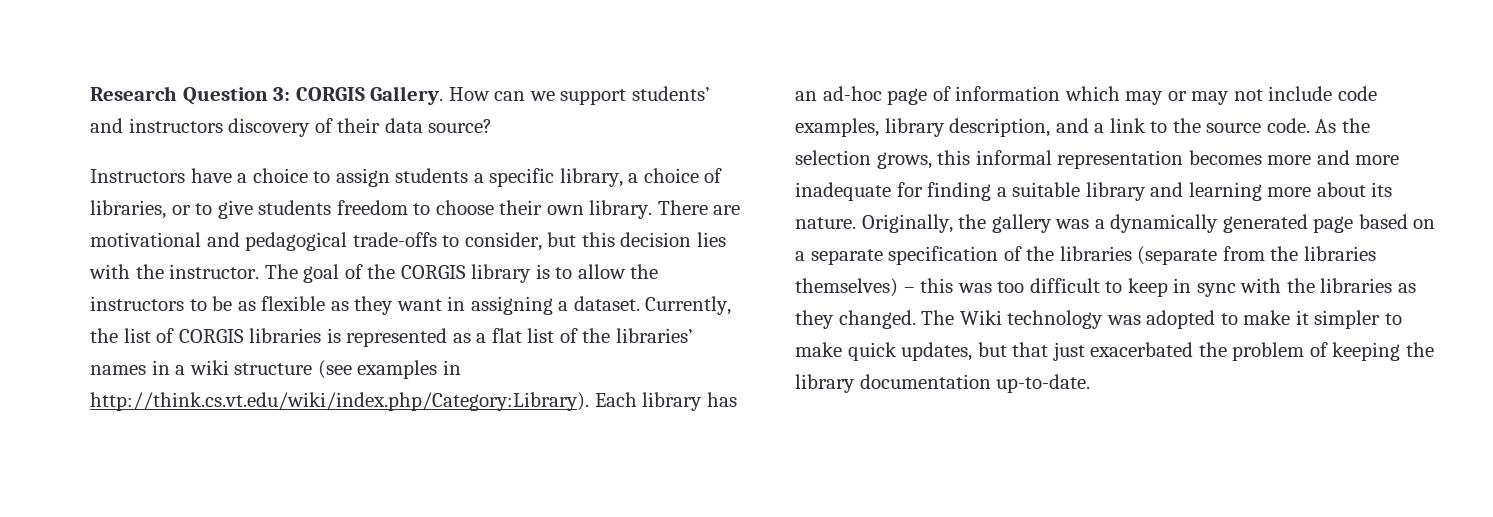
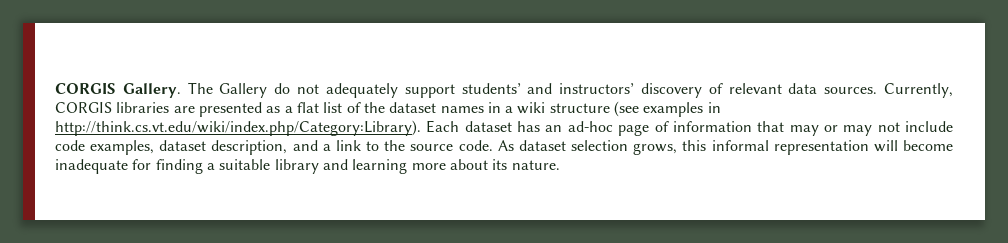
- Research Question 3: CORGIS Gallery. How can we support students’ and instructors discovery of their data source?
- Instructors have a choice to assign students a specific library, a choice of libraries, or to give students freedom to choose their own library. There are motivational and pedagogical trade-offs to consider, but this decision lies with the instructor. The goal of the CORGIS library is to allow the instructors to be as flexible as they want in assigning a dataset. Currently, the list of CORGIS libraries is represented as a flat list of the libraries’ names in a wiki structure (see examples in http://think.cs.vt.edu/wiki/index.php/Category:Library). Each library has an ad-hoc page of information which may or may not include code examples, library description, and a link to the source code.
+ CORGIS Gallery. The Gallery do not adequately support students’ and instructors’ discovery of relevant data sources. Currently, CORGIS libraries are presented as a flat list of the dataset names in a wiki structure (see examples in http://think.cs.vt.edu/wiki/index.php/Category:Library). Each dataset has an ad-hoc page of information that may or may not include code examples, dataset description, and a link to the source code.
- As the selection grows, this informal representation becomes more and more inadequate for finding a suitable library and learning more about its nature. Originally, the gallery was a dynamically generated page based on a separate specification of the libraries (separate from the libraries themselves) – this was too difficult to keep in sync with the libraries as they changed. The Wiki technology was adopted to make it simpler to make quick updates, but that just exacerbated the problem of keeping the library documentation up-to-date.
+ As dataset selection grows, this informal representation will become inadequate for finding a suitable library and learning more about its nature.

